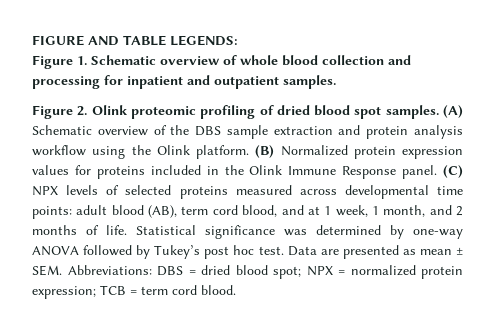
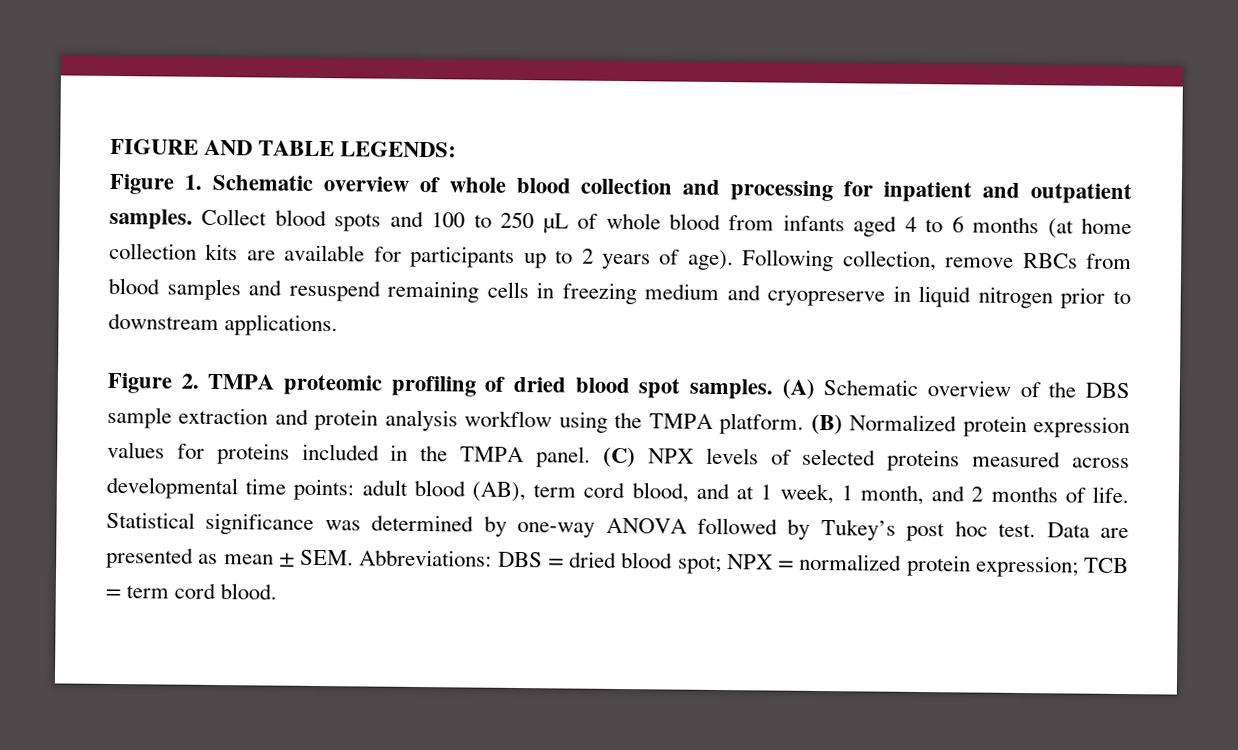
+ Collect blood spots and 100 to 250 µL of whole blood from infants aged 4 to 6 months (at home collection kits are available for participants up to 2 years of age). Following collection, remove RBCs from blood samples and resuspend remaining cells in freezing medium and cryopreserve in liquid nitrogen prior to downstream applications.
- Figure 2. Olink proteomic profiling of dried blood spot samples.
+ Figure 2. TMPA proteomic profiling of dried blood spot samples.
- (A) Schematic overview of the DBS sample extraction and protein analysis workflow using the Olink platform.
+ (A) Schematic overview of the DBS sample extraction and protein analysis workflow using the TMPA platform.
- (B) Normalized protein expression values for proteins included in the Olink Immune Response panel.
+ (B) Normalized protein expression values for proteins included in the TMPA panel.

